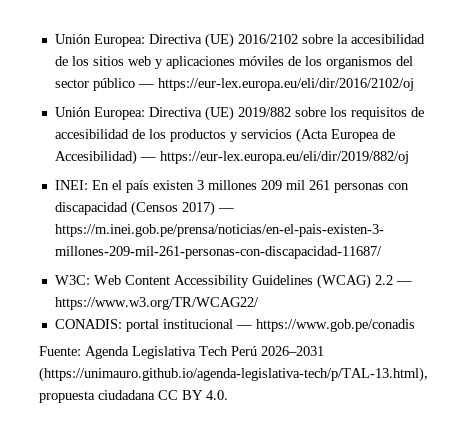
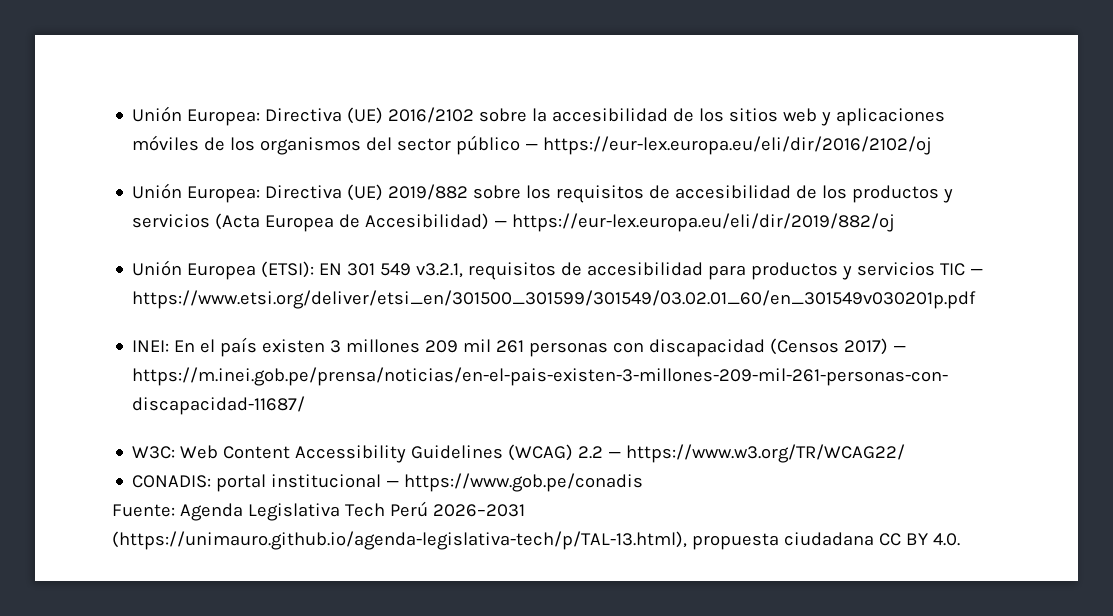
+ Unión Europea (ETSI): EN 301 549 v3.2.1, requisitos de accesibilidad para productos y servicios TIC — https://www.etsi.org/deliver/etsi_en/301500_301599/301549/03.02.01_60/en_301549v030201p.pdf

